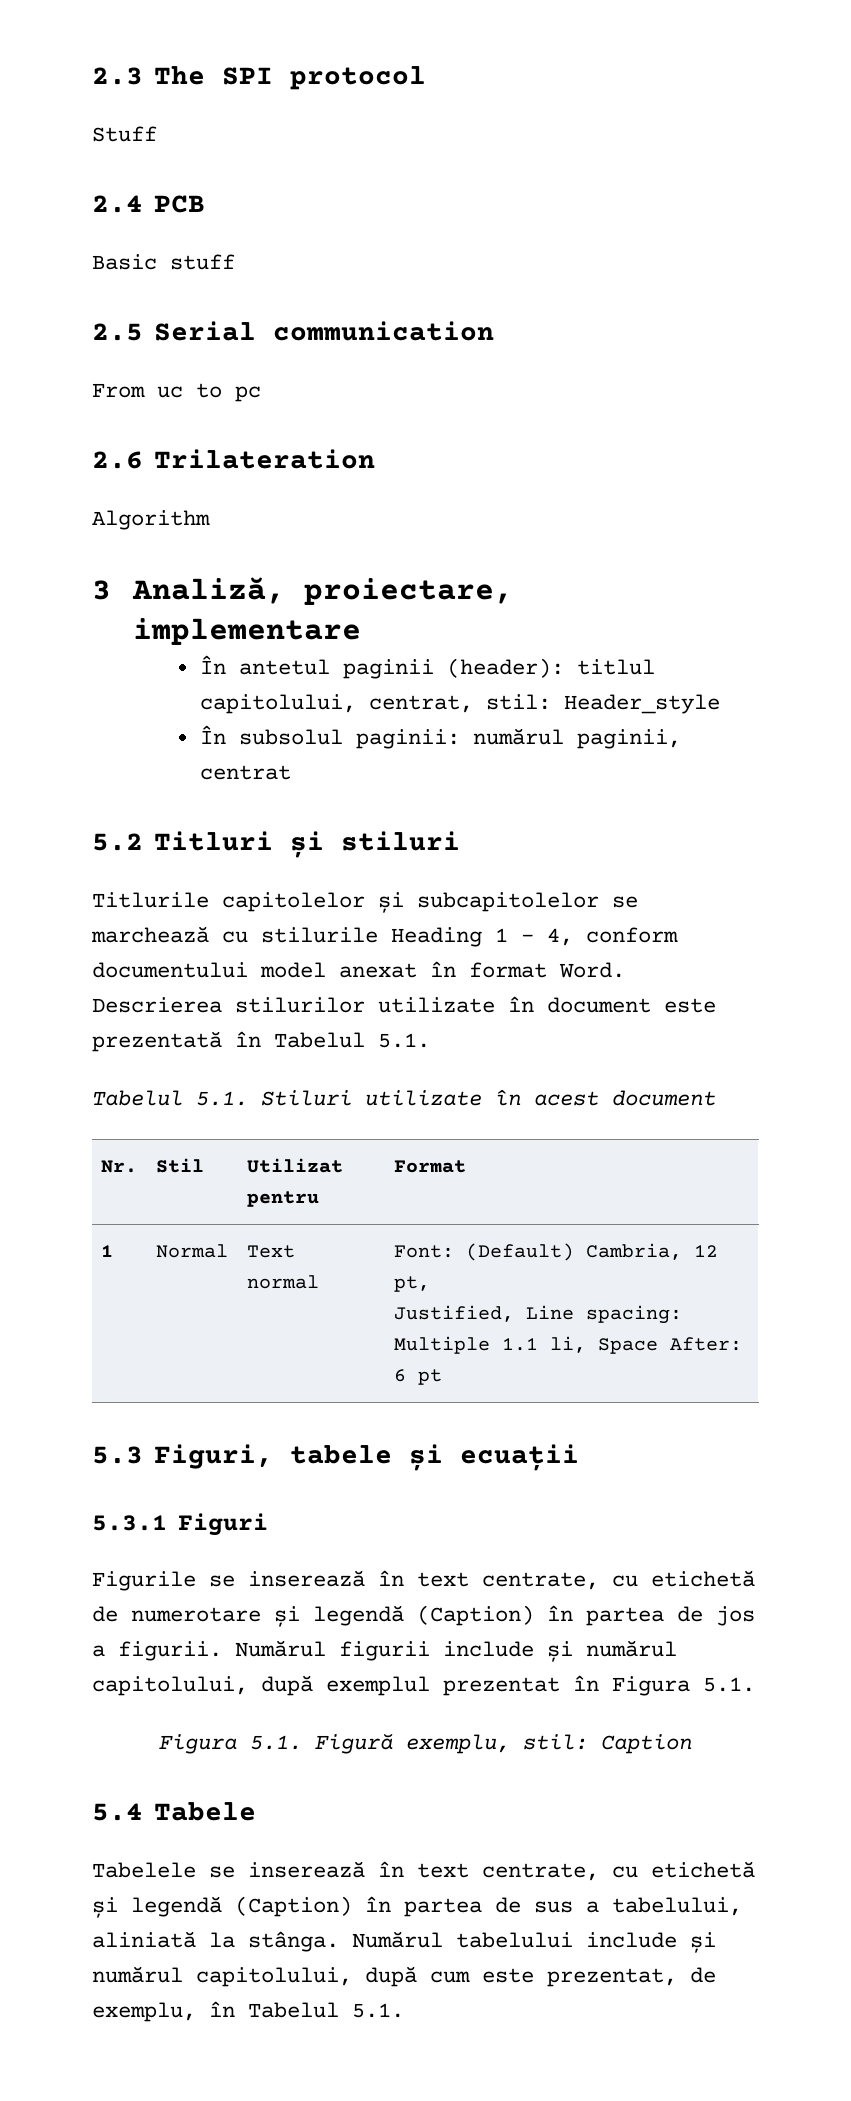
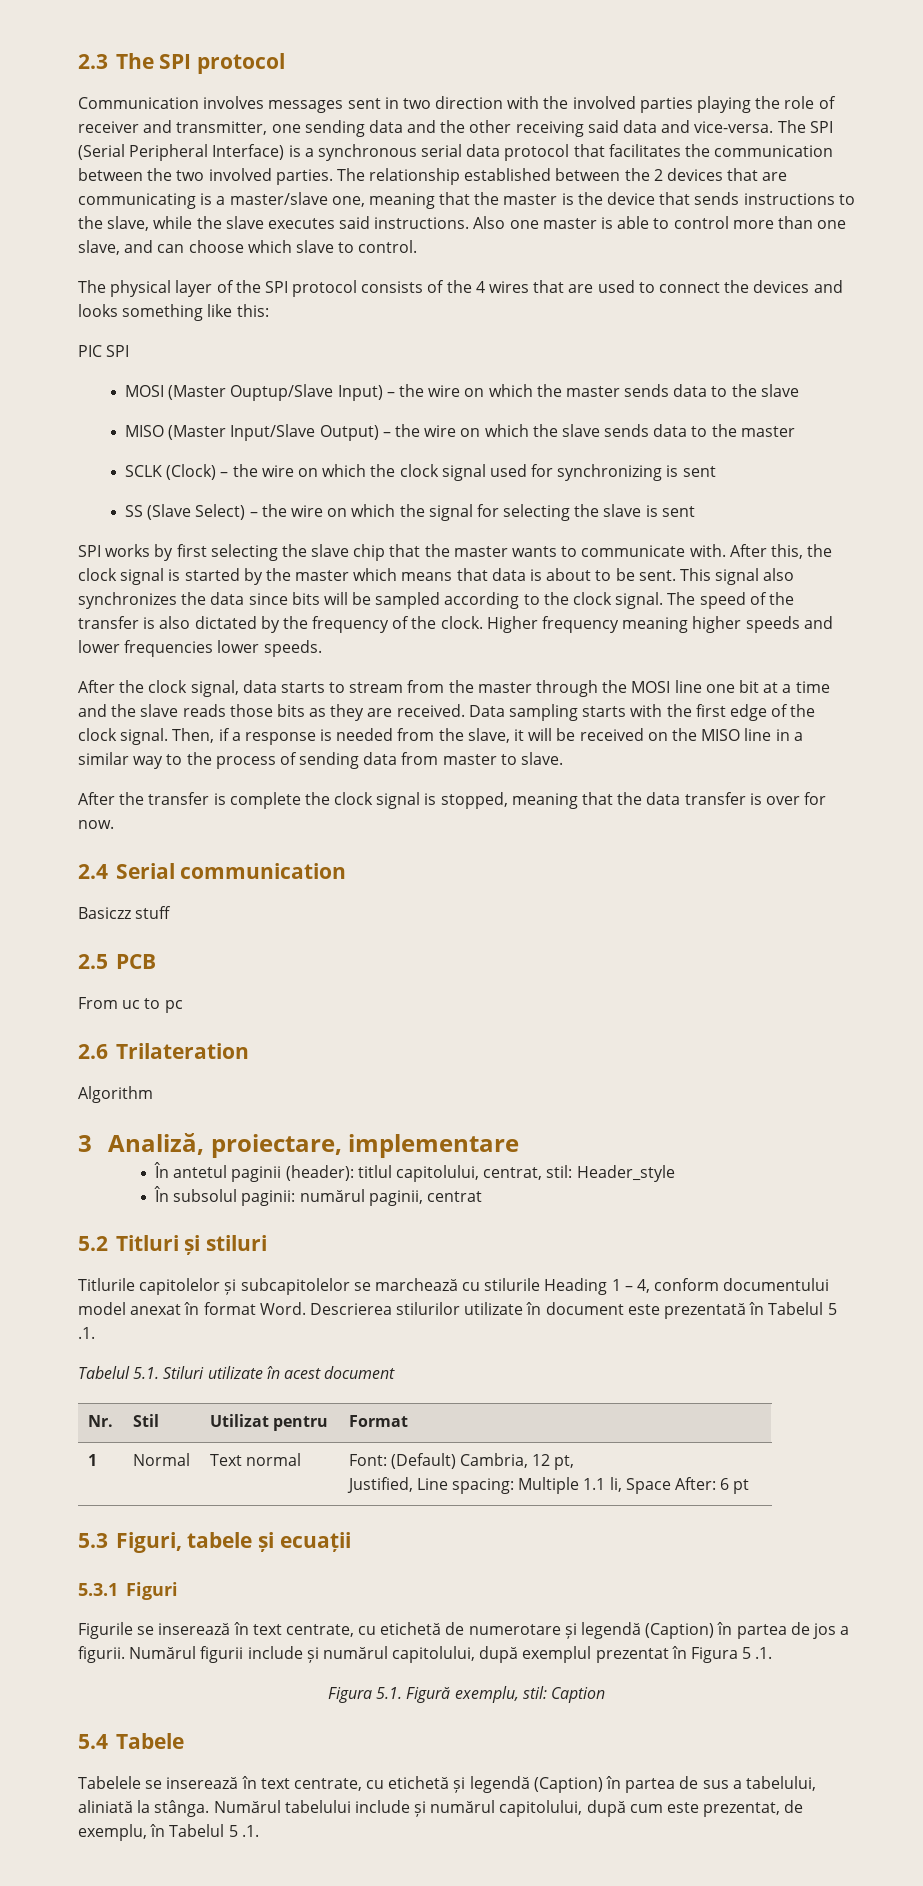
- Stuff
- 2.4 PCB
- Basic stuff
- 2.5 Serial communication
+ Communication involves messages sent in two direction with the involved parties playing the role of receiver and transmitter, one sending data and the other receiving said data and vice-versa. The SPI (Serial Peripheral Interface) is a synchronous serial data protocol that facilitates the communication between the two involved parties. The relationship established between the 2 devices that are communicating is a master/slave one, meaning that the master is the device that sends instructions to the slave, while the slave executes said instructions. Also one master is able to control more than one slave, and can choose which slave to control.
+ The physical layer of the SPI protocol consists of the 4 wires that are used to connect the devices and looks something like this:
+ PIC SPI
+ MOSI (Master Ouptup/Slave Input) – the wire on which the master sends data to the slave
+ MISO (Master Input/Slave Output) – the wire on which the slave sends data to the master
+ SCLK (Clock) – the wire on which the clock signal used for synchronizing is sent
+ SS (Slave Select) – the wire on which the signal for selecting the slave is sent
+ SPI works by first selecting the slave chip that the master wants to communicate with. After this, the clock signal is started by the master which means that data is about to be sent. This signal also synchronizes the data since bits will be sampled according to the clock signal. The speed of the transfer is also dictated by the frequency of the clock. Higher frequency meaning higher speeds and lower frequencies lower speeds.
+ After the clock signal, data starts to stream from the master through the MOSI line one bit at a time and the slave reads those bits as they are received. Data sampling starts with the first edge of the clock signal. Then, if a response is needed from the slave, it will be received on the MISO line in a similar way to the process of sending data from master to slave.
+ After the transfer is complete the clock signal is stopped, meaning that the data transfer is over for now.
+ 2.4 Serial communication
+ Basiczz stuff
+ 2.5 PCB
- Descrierea stilurilor utilizate în document este prezentată în Tabelul 5.1.
+ Descrierea stilurilor utilizate în document este prezentată în Tabelul 5 .1.
- Numărul figurii include și numărul capitolului, după exemplul prezentat în Figura 5.1.
+ Numărul figurii include și numărul capitolului, după exemplul prezentat în Figura 5 .1.
- Numărul tabelului include și numărul capitolului, după cum este prezentat, de exemplu, în Tabelul 5.1.
+ Numărul tabelului include și numărul capitolului, după cum este prezentat, de exemplu, în Tabelul 5 .1.

